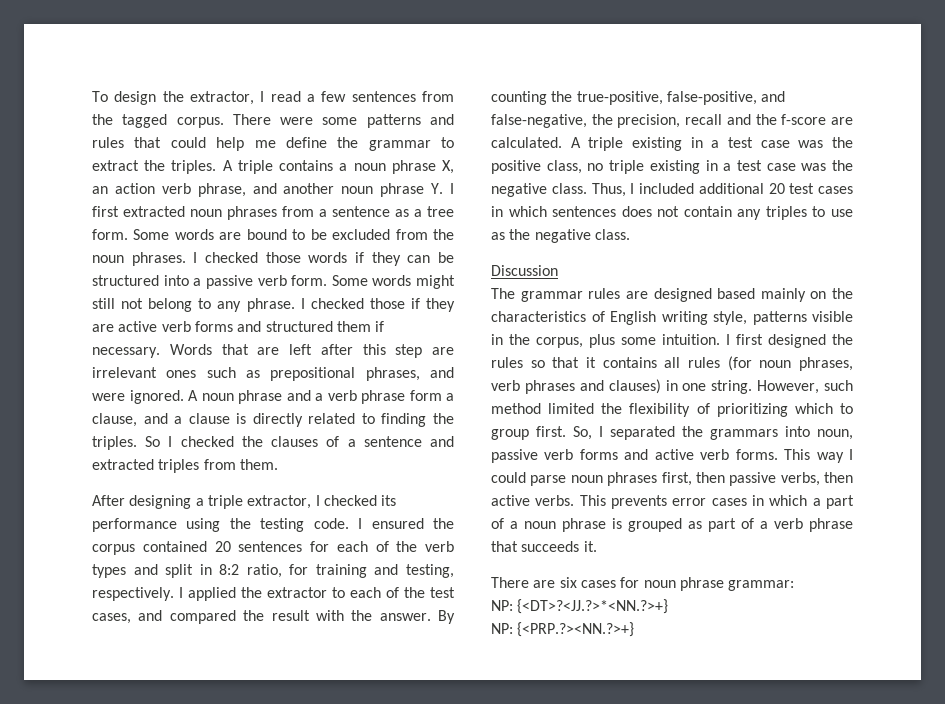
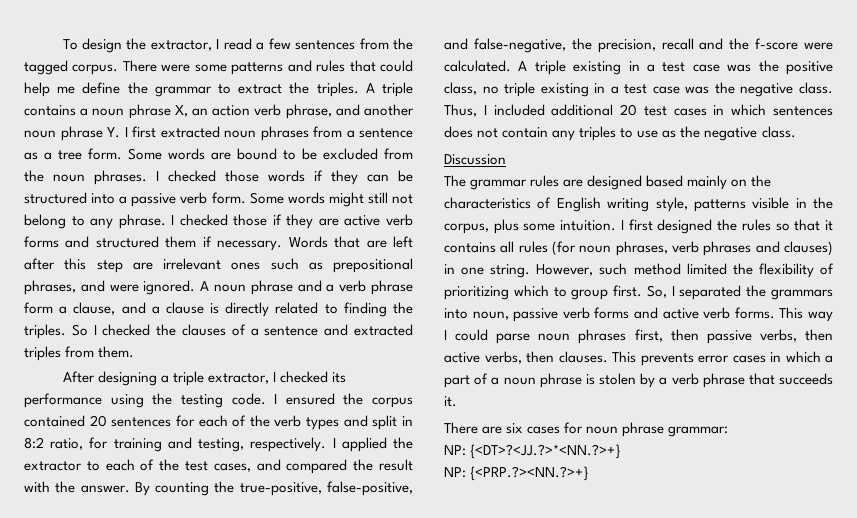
- By counting the true-positive, false-positive, and false-negative, the precision, recall and the f-score are calculated.
+ By counting the true-positive, false-positive, and false-negative, the precision, recall and the f-score were calculated.
- This way I could parse noun phrases first, then passive verbs, then active verbs.
+ This way I could parse noun phrases first, then passive verbs, then active verbs, then clauses.
- This prevents error cases in which a part of a noun phrase is grouped as part of a verb phrase that succeeds it.
+ This prevents error cases in which a part of a noun phrase is stolen by a verb phrase that succeeds it.

